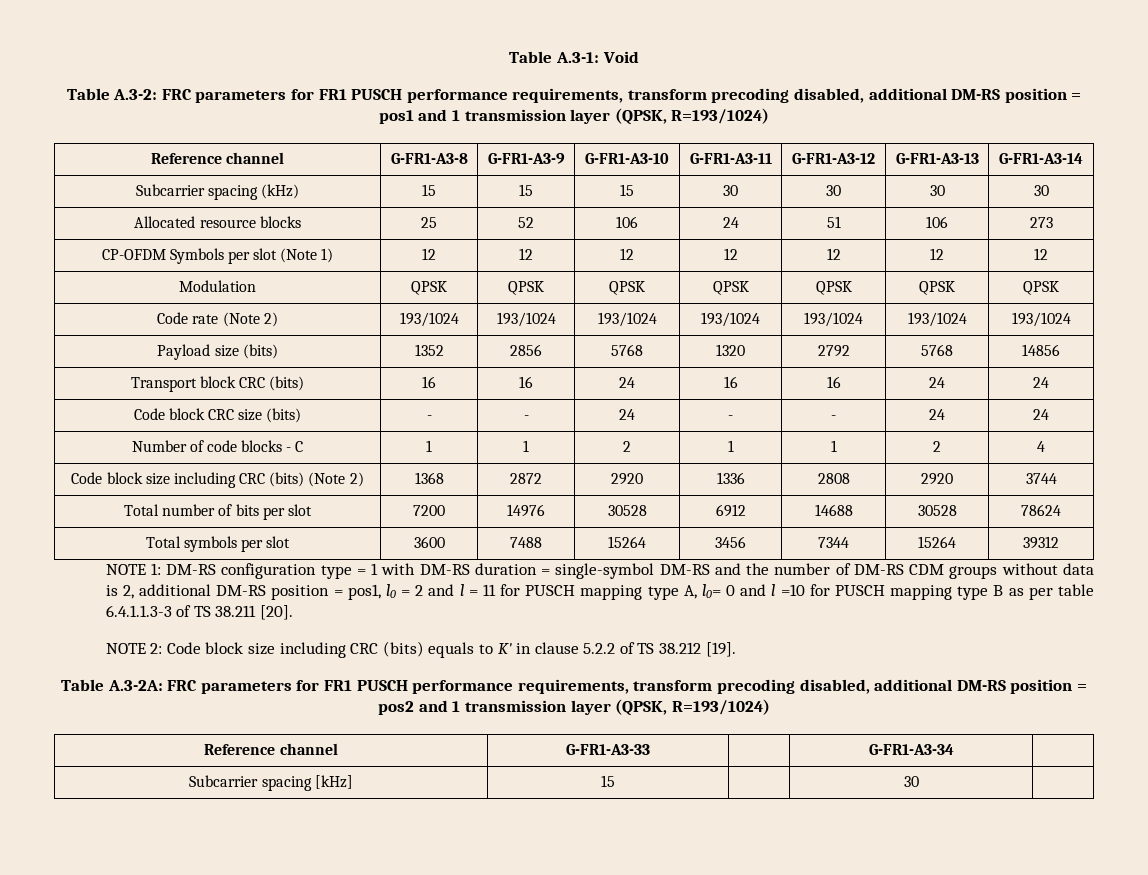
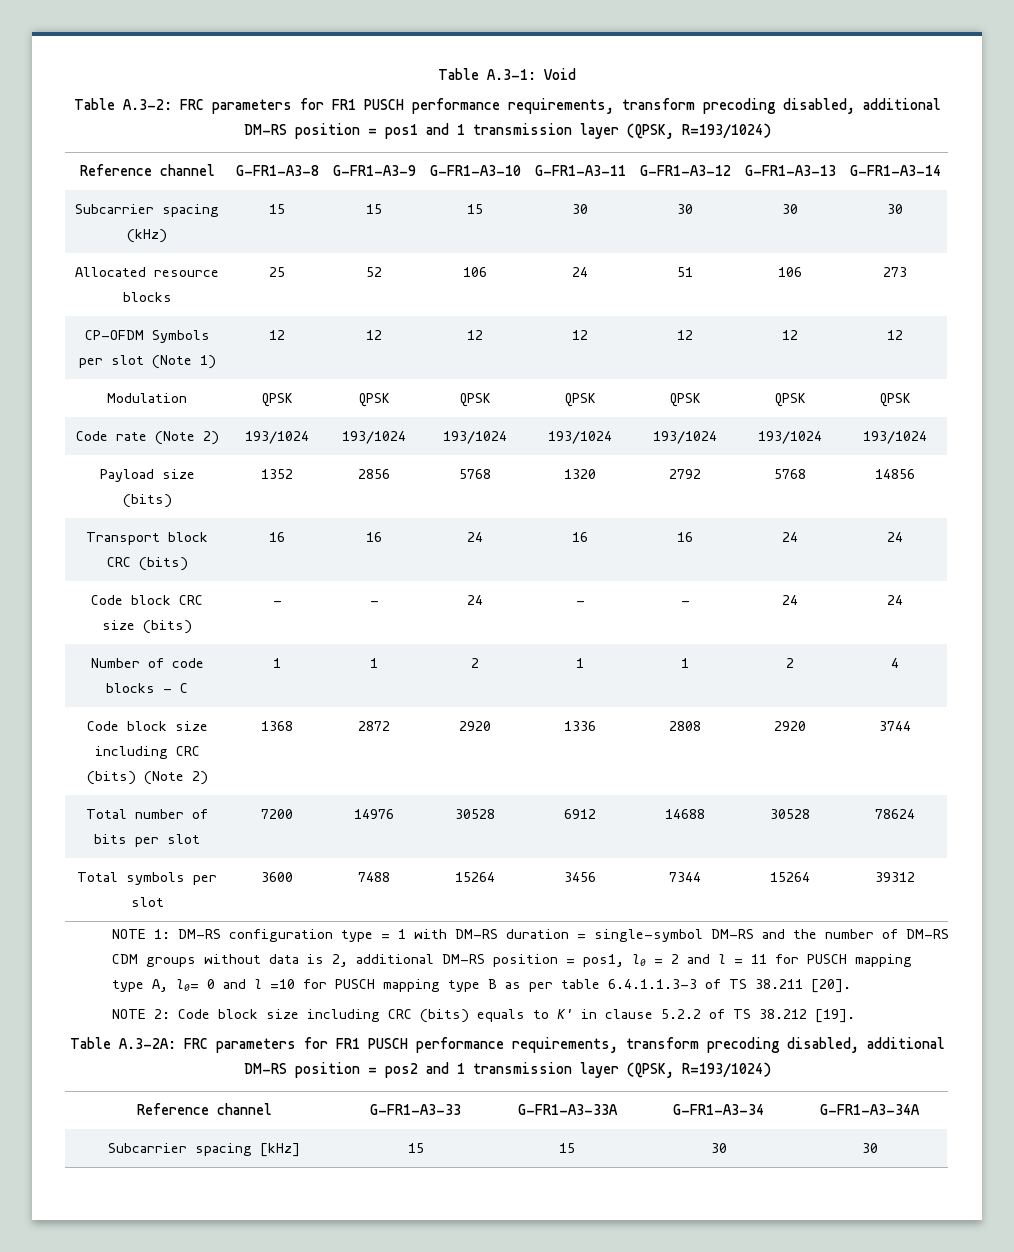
- Reference channel | G-FR1-A3-33 | | G-FR1-A3-34 |
+ Reference channel | G-FR1-A3-33 | G-FR1-A3-33A | G-FR1-A3-34 | G-FR1-A3-34A
- Subcarrier spacing [kHz] | 15 | | 30 |
+ Subcarrier spacing [kHz] | 15 | 15 | 30 | 30

